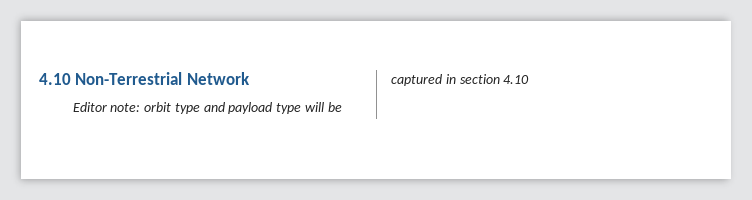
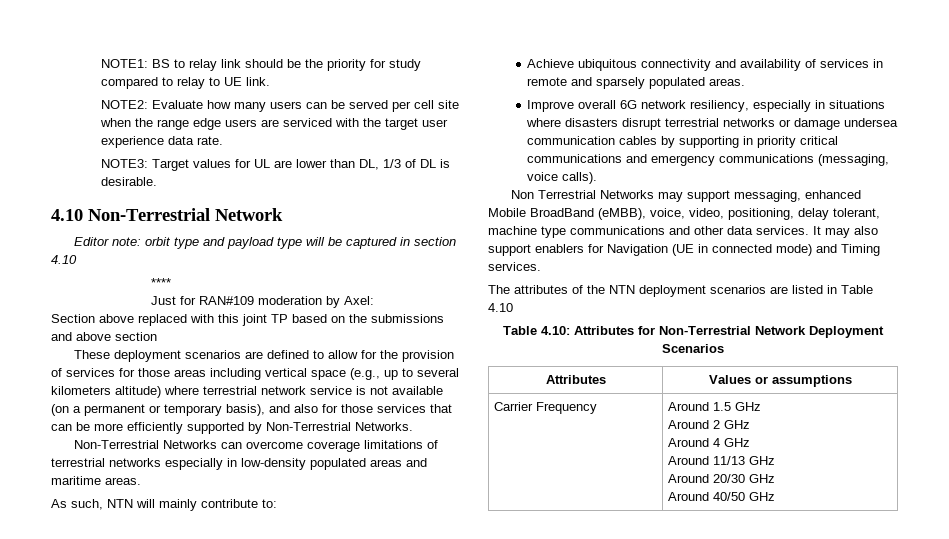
+ NOTE1: BS to relay link should be the priority for study compared to relay to UE link.
+ NOTE2: Evaluate how many users can be served per cell site when the range edge users are serviced with the target user experience data rate.
+ NOTE3: Target values for UL are lower than DL, 1/3 of DL is desirable.
+ ****
+ Just for RAN#109 moderation by Axel:
+ Section above replaced with this joint TP based on the submissions and above section
+ These deployment scenarios are defined to allow for the provision of services for those areas including vertical space (e.g., up to several kilometers altitude) where terrestrial network service is not available (on a permanent or temporary basis), and also for those services that can be more efficiently supported by Non-Terrestrial Networks.
+ Non-Terrestrial Networks can overcome coverage limitations of terrestrial networks especially in low-density populated areas and maritime areas.
+ As such, NTN will mainly contribute to:
+ Achieve ubiquitous connectivity and availability of services in remote and sparsely populated areas.
+ Improve overall 6G network resiliency, especially in situations where disasters disrupt terrestrial networks or damage undersea communication cables by supporting in priority critical communications and emergency communications (messaging, voice calls).
+ Non Terrestrial Networks may support messaging, enhanced Mobile BroadBand (eMBB), voice, video, positioning, delay tolerant, machine type communications and other data services. It may also support enablers for Navigation (UE in connected mode) and Timing services.
+ The attributes of the NTN deployment scenarios are listed in Table 4.10
+ Table 4.10: Attributes for Non-Terrestrial Network Deployment Scenarios
+ Attributes | Values or assumptions
+ Carrier Frequency | Around 1.5 GHz
+ Around 2 GHz
+ Around 4 GHz
+ Around 11/13 GHz
+ Around 20/30 GHz
+ Around 40/50 GHz

